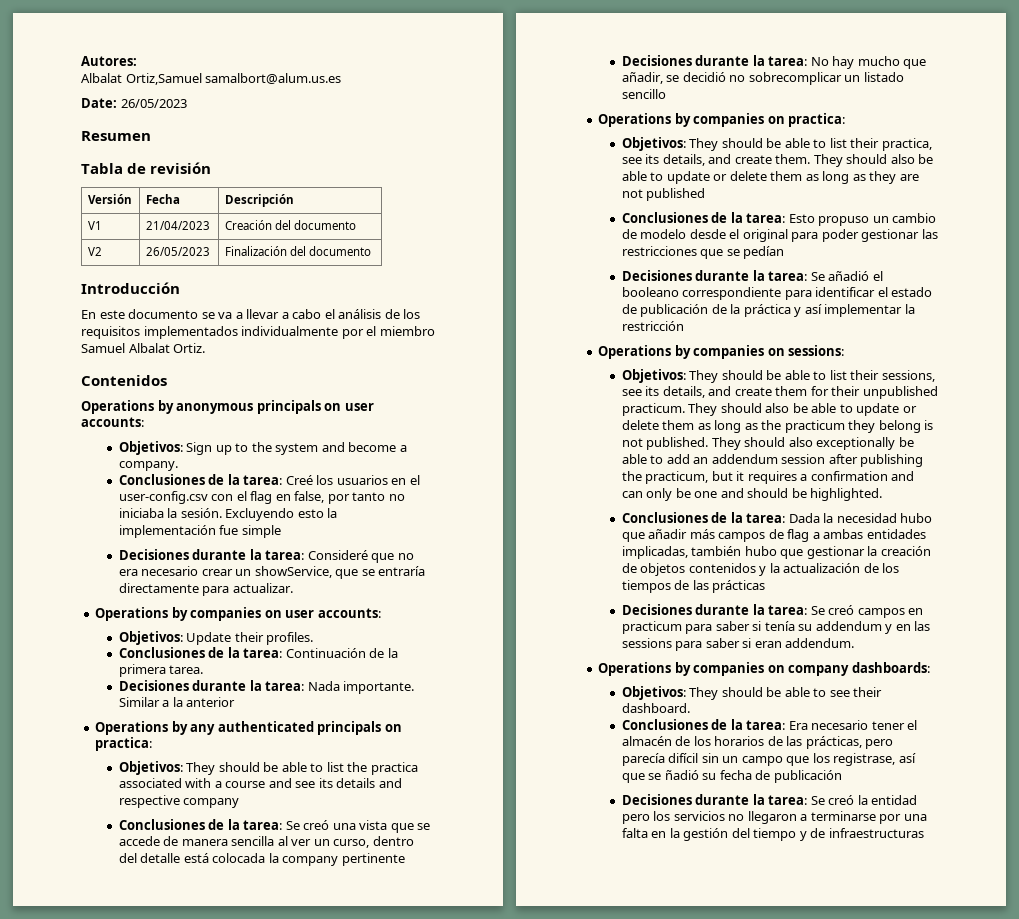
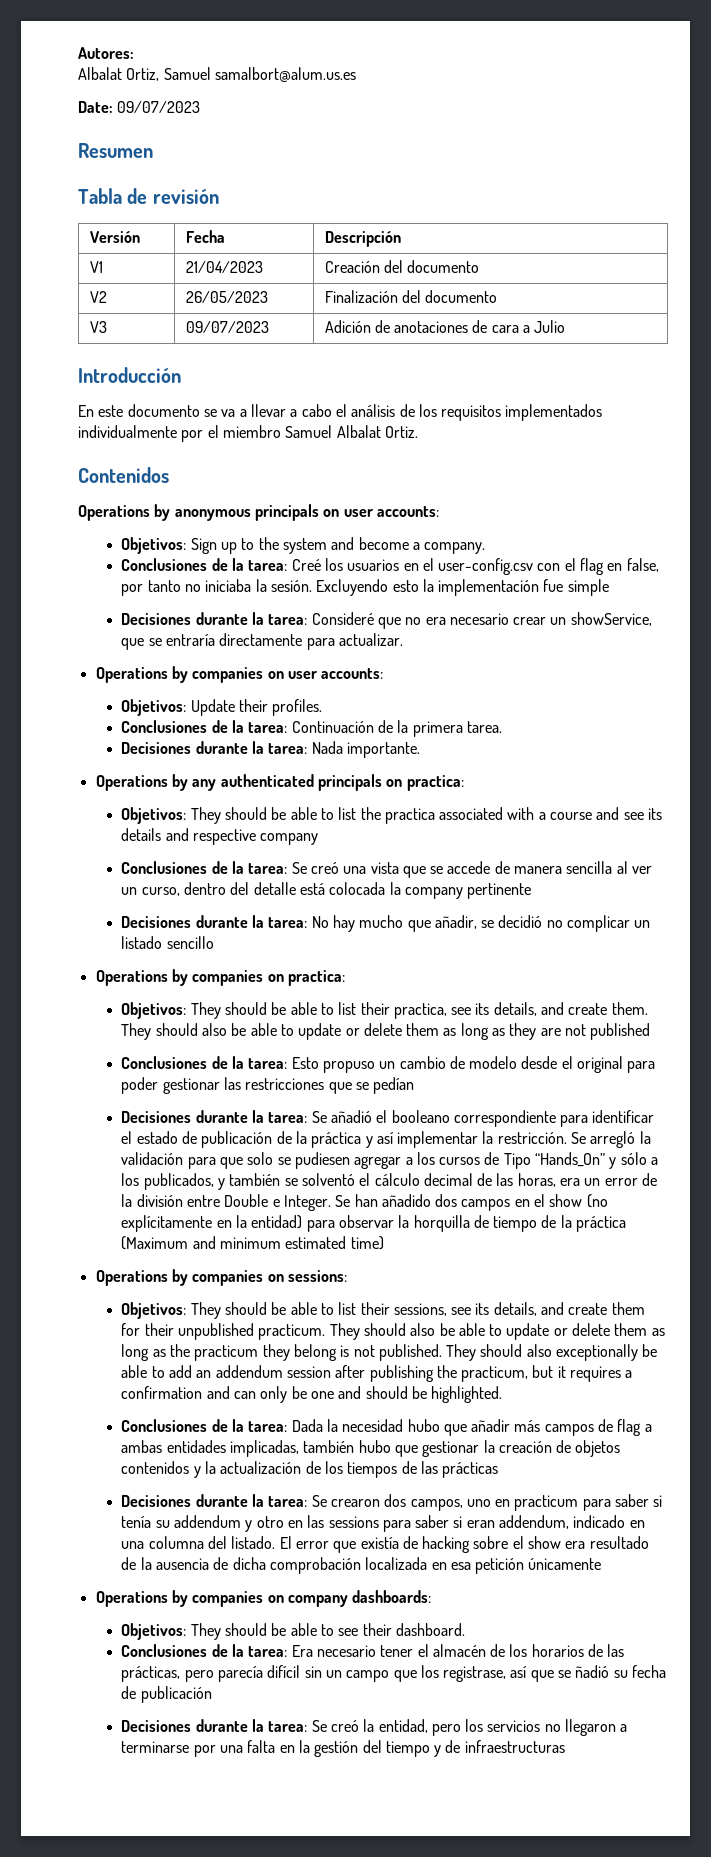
- Albalat Ortiz,Samuel samalbort@alum.us.es
+ Albalat Ortiz, Samuel samalbort@alum.us.es
- Date: 26/05/2023
+ Date: 09/07/2023
+ V3 | 09/07/2023 | Adición de anotaciones de cara a Julio
- Similar a la anterior
- Decisiones durante la tarea: No hay mucho que añadir, se decidió no sobrecomplicar un listado sencillo
+ Decisiones durante la tarea: No hay mucho que añadir, se decidió no complicar un listado sencillo
- Decisiones durante la tarea: Se añadió el booleano correspondiente para identificar el estado de publicación de la práctica y así implementar la restricción
+ Decisiones durante la tarea: Se añadió el booleano correspondiente para identificar el estado de publicación de la práctica y así implementar la restricción. Se arregló la validación para que solo se pudiesen agregar a los cursos de Tipo “Hands_On” y sólo a los publicados, y también se solventó el cálculo decimal de las horas, era un error de la división entre Double e Integer. Se han añadido dos campos en el show (no explícitamente en la entidad) para observar la horquilla de tiempo de la práctica (Maximum and minimum estimated time)
- Decisiones durante la tarea: Se creó campos en practicum para saber si tenía su addendum y en las sessions para saber si eran addendum.
+ Decisiones durante la tarea: Se crearon dos campos, uno en practicum para saber si tenía su addendum y otro en las sessions para saber si eran addendum, indicado en una columna del listado. El error que existía de hacking sobre el show era resultado de la ausencia de dicha comprobación localizada en esa petición únicamente
- Decisiones durante la tarea: Se creó la entidad pero los servicios no llegaron a terminarse por una falta en la gestión del tiempo y de infraestructuras
+ Decisiones durante la tarea: Se creó la entidad, pero los servicios no llegaron a terminarse por una falta en la gestión del tiempo y de infraestructuras

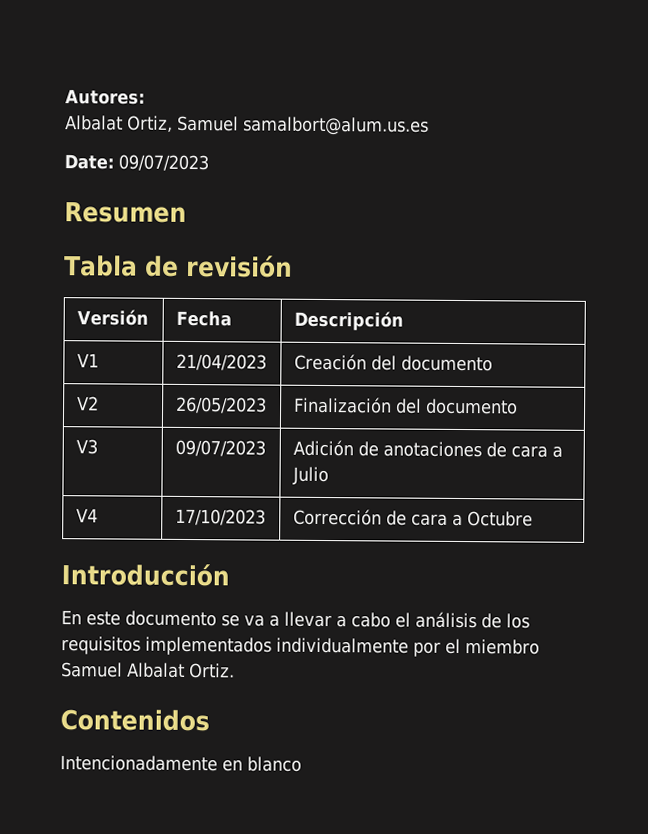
+ V4 | 17/10/2023 | Corrección de cara a Octubre
- Operations by anonymous principals on user accounts:
- Objetivos: Sign up to the system and become a company.
- Conclusiones de la tarea: Creé los usuarios en el user-config.csv con el flag en false, por tanto no iniciaba la sesión. Excluyendo esto la implementación fue simple
- Decisiones durante la tarea: Consideré que no era necesario crear un showService, que se entraría directamente para actualizar.
- Operations by companies on user accounts:
- Objetivos: Update their profiles.
- Conclusiones de la tarea: Continuación de la primera tarea.
- Decisiones durante la tarea: Nada importante.
- Operations by any authenticated principals on practica:
- Objetivos: They should be able to list the practica associated with a course and see its details and respective company
- Conclusiones de la tarea: Se creó una vista que se accede de manera sencilla al ver un curso, dentro del detalle está colocada la company pertinente
- Decisiones durante la tarea: No hay mucho que añadir, se decidió no complicar un listado sencillo
- Operations by companies on practica:
- Objetivos: They should be able to list their practica, see its details, and create them. They should also be able to update or delete them as long as they are not published
- Conclusiones de la tarea: Esto propuso un cambio de modelo desde el original para poder gestionar las restricciones que se pedían
- Decisiones durante la tarea: Se añadió el booleano correspondiente para identificar el estado de publicación de la práctica y así implementar la restricción. Se arregló la validación para que solo se pudiesen agregar a los cursos de Tipo “Hands_On” y sólo a los publicados, y también se solventó el cálculo decimal de las horas, era un error de la división entre Double e Integer. Se han añadido dos campos en el show (no explícitamente en la entidad) para observar la horquilla de tiempo de la práctica (Maximum and minimum estimated time)
- Operations by companies on sessions:
- Objetivos: They should be able to list their sessions, see its details, and create them for their unpublished practicum. They should also be able to update or delete them as long as the practicum they belong is not published. They should also exceptionally be able to add an addendum session after publishing the practicum, but it requires a confirmation and can only be one and should be highlighted.
- Conclusiones de la tarea: Dada la necesidad hubo que añadir más campos de flag a ambas entidades implicadas, también hubo que gestionar la creación de objetos contenidos y la actualización de los tiempos de las prácticas
- Decisiones durante la tarea: Se crearon dos campos, uno en practicum para saber si tenía su addendum y otro en las sessions para saber si eran addendum, indicado en una columna del listado. El error que existía de hacking sobre el show era resultado de la ausencia de dicha comprobación localizada en esa petición únicamente
- Operations by companies on company dashboards:
- Objetivos: They should be able to see their dashboard.
- Conclusiones de la tarea: Era necesario tener el almacén de los horarios de las prácticas, pero parecía difícil sin un campo que los registrase, así que se ñadió su fecha de publicación
- Decisiones durante la tarea: Se creó la entidad, pero los servicios no llegaron a terminarse por una falta en la gestión del tiempo y de infraestructuras
+ Intencionadamente en blanco

